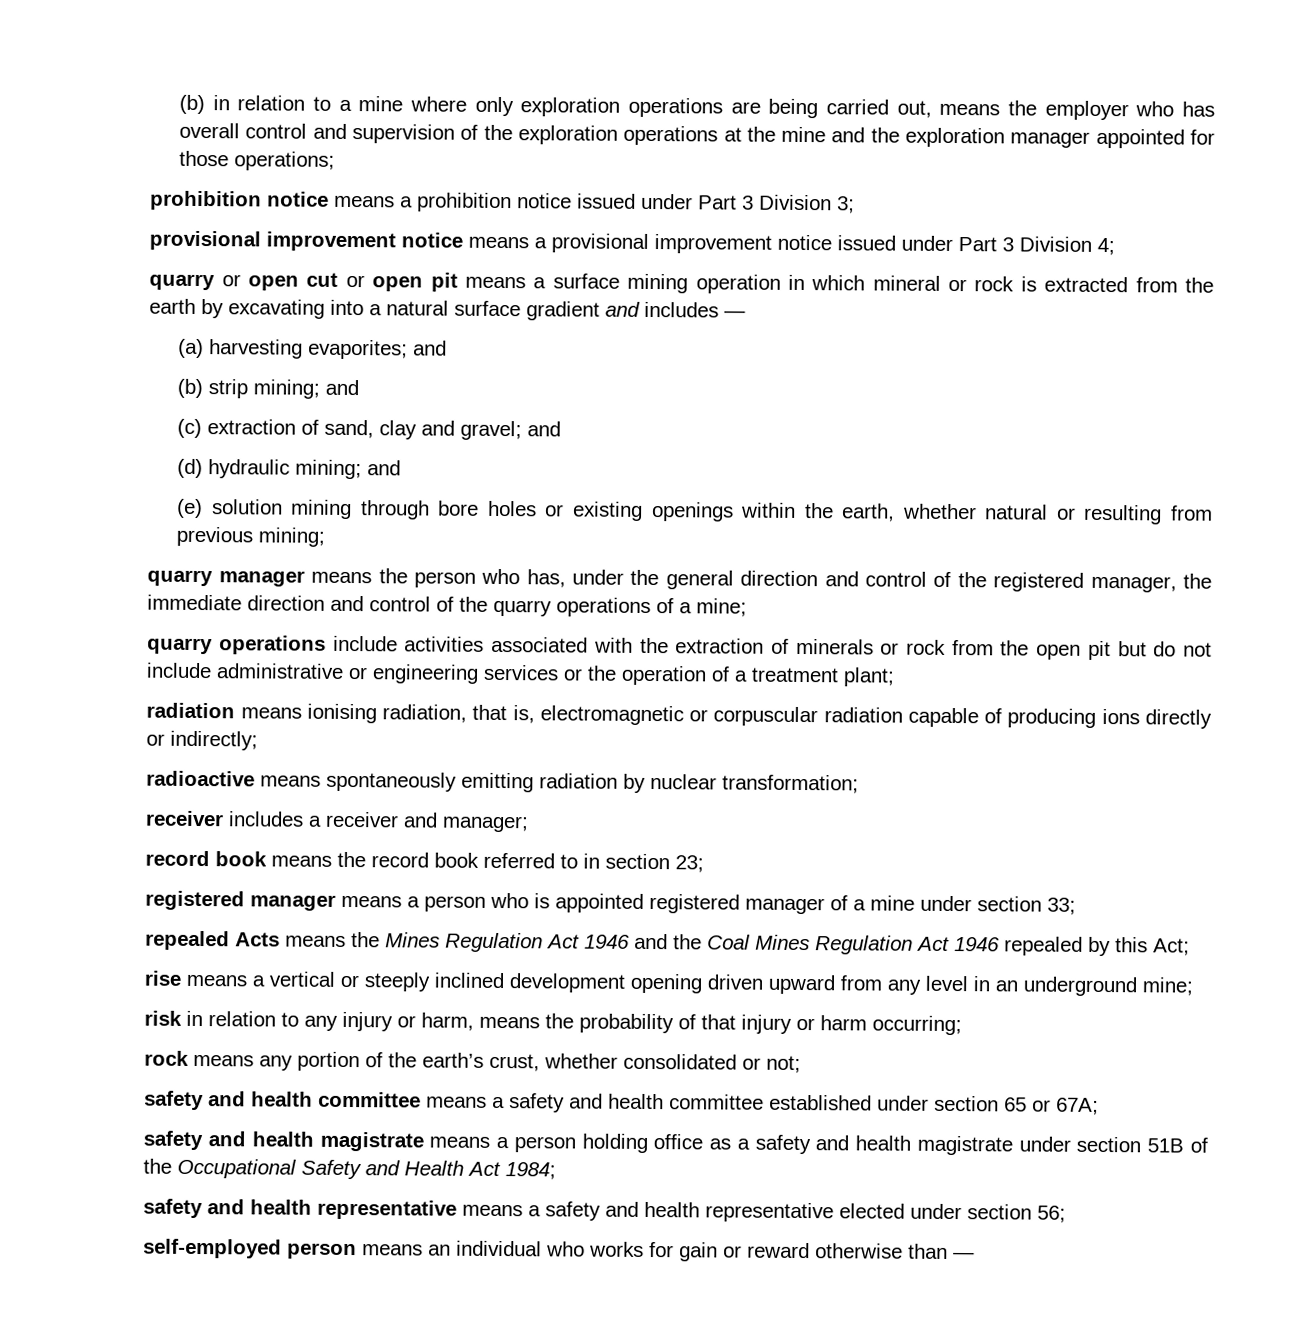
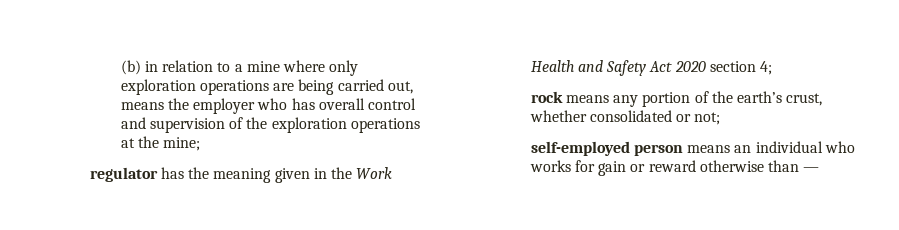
- (b) in relation to a mine where only exploration operations are being carried out, means the employer who has overall control and supervision of the exploration operations at the mine and the exploration manager appointed for those operations;
- prohibition notice means a prohibition notice issued under Part 3 Division 3;
- provisional improvement notice means a provisional improvement notice issued under Part 3 Division 4;
- quarry or open cut or open pit means a surface mining operation in which mineral or rock is extracted from the earth by excavating into a natural surface gradient and includes —
- (a) harvesting evaporites; and
- (b) strip mining; and
- (c) extraction of sand, clay and gravel; and
- (d) hydraulic mining; and
- (e) solution mining through bore holes or existing openings within the earth, whether natural or resulting from previous mining;
- quarry manager means the person who has, under the general direction and control of the registered manager, the immediate direction and control of the quarry operations of a mine;
- quarry operations include activities associated with the extraction of minerals or rock from the open pit but do not include administrative or engineering services or the operation of a treatment plant;
- radiation means ionising radiation, that is, electromagnetic or corpuscular radiation capable of producing ions directly or indirectly;
- radioactive means spontaneously emitting radiation by nuclear transformation;
- receiver includes a receiver and manager;
- record book means the record book referred to in section 23;
- registered manager means a person who is appointed registered manager of a mine under section 33;
- repealed Acts means the Mines Regulation Act 1946 and the Coal Mines Regulation Act 1946 repealed by this Act;
- rise means a vertical or steeply inclined development opening driven upward from any level in an underground mine;
- risk in relation to any injury or harm, means the probability of that injury or harm occurring;
+ (b) in relation to a mine where only exploration operations are being carried out, means the employer who has overall control and supervision of the exploration operations at the mine;
+ regulator has the meaning given in the Work Health and Safety Act 2020 section 4;
- safety and health committee means a safety and health committee established under section 65 or 67A;
- safety and health magistrate means a person holding office as a safety and health magistrate under section 51B of the Occupational Safety and Health Act 1984;
- safety and health representative means a safety and health representative elected under section 56;

